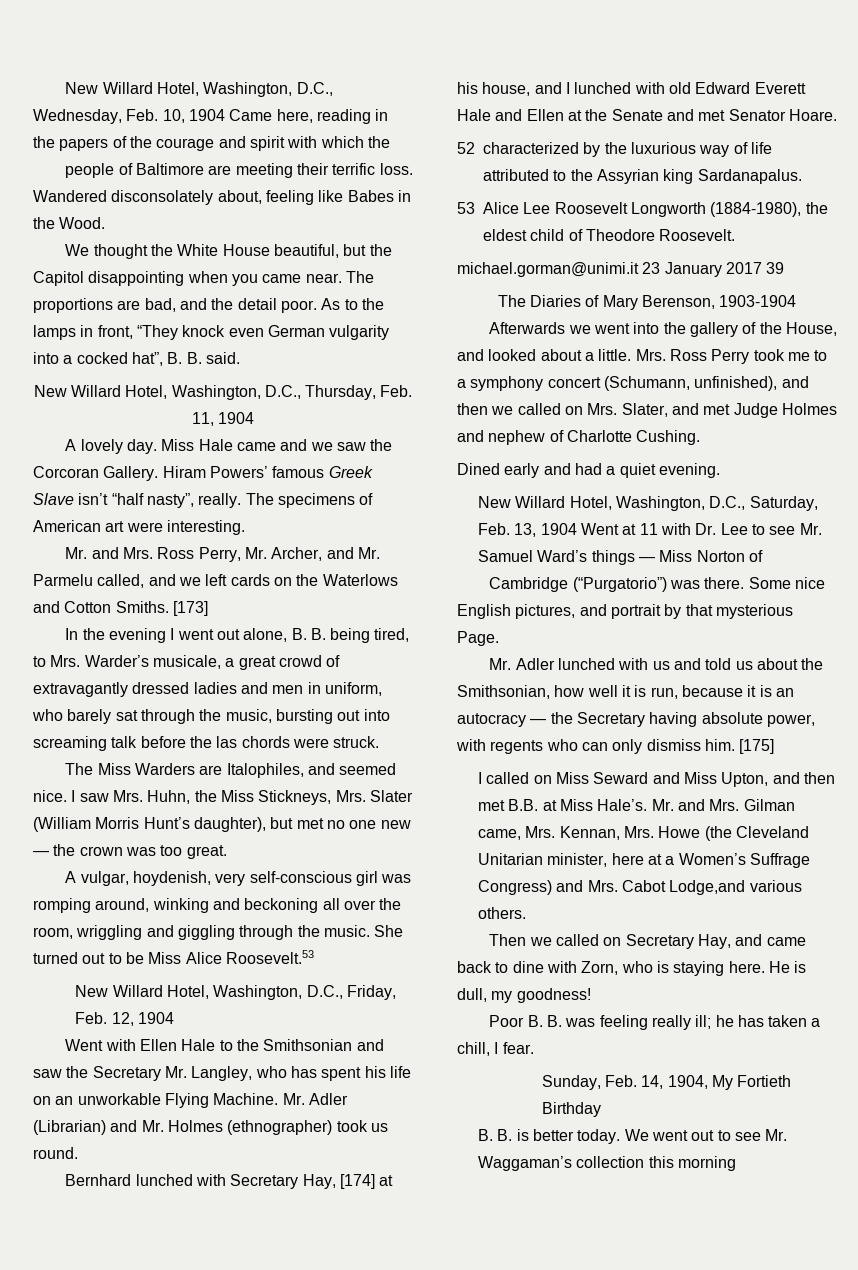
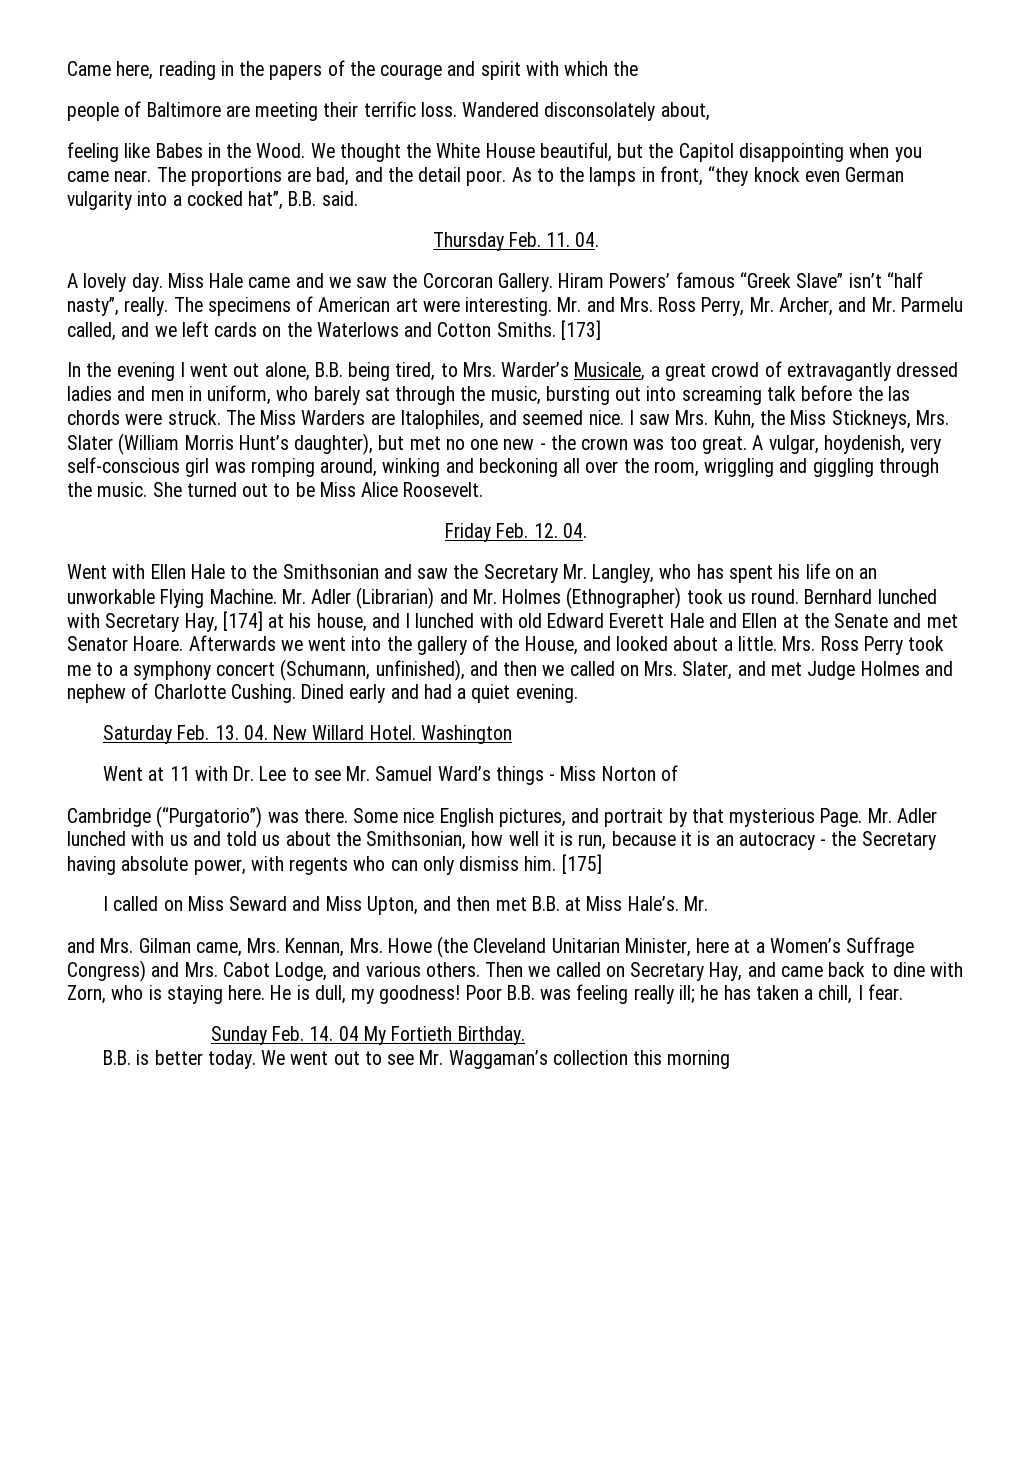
- New Willard Hotel, Washington, D.C., Wednesday, Feb. 10, 1904 Came here, reading in the papers of the courage and spirit with which the
+ Came here, reading in the papers of the courage and spirit with which the
- Wandered disconsolately about, feeling like Babes in the Wood.
- We thought the White House beautiful, but the Capitol disappointing when you came near.
+ Wandered disconsolately about,
+ feeling like Babes in the Wood. We thought the White House beautiful, but the Capitol disappointing when you came near.
- As to the lamps in front, “They knock even German vulgarity into a cocked hat”, B. B. said.
+ As to the lamps in front, “they knock even German vulgarity into a cocked hat”, B.B. said.
- New Willard Hotel, Washington, D.C., Thursday, Feb. 11, 1904
+ Thursday Feb. 11. 04.
- Hiram Powers’ famous Greek Slave isn’t “half nasty”, really.
+ Hiram Powers’ famous “Greek Slave” isn’t “half nasty”, really.
- The specimens of American art were interesting.
- Mr. and Mrs. Ross Perry, Mr. Archer, and Mr. Parmelu called, and we left cards on the Waterlows and Cotton Smiths.
+ The specimens of American art were interesting. Mr. and Mrs. Ross Perry, Mr. Archer, and Mr. Parmelu called, and we left cards on the Waterlows and Cotton Smiths.
- In the evening I went out alone, B. B. being tired, to Mrs. Warder’s musicale, a great crowd of extravagantly dressed ladies and men in uniform, who barely sat through the music, bursting out into screaming talk before the las chords were struck.
- The Miss Warders are Italophiles, and seemed nice.
+ In the evening I went out alone, B.B. being tired, to Mrs. Warder’s Musicale, a great crowd of extravagantly dressed ladies and men in uniform, who barely sat through the music, bursting out into screaming talk before the las chords were struck. The Miss Warders are Italophiles, and seemed nice.
- I saw Mrs. Huhn, the Miss Stickneys, Mrs. Slater (William Morris Hunt’s daughter), but met no one new — the crown was too great.
- A vulgar, hoydenish, very self-conscious girl was romping around, winking and beckoning all over the room, wriggling and giggling through the music.
+ I saw Mrs. Kuhn, the Miss Stickneys, Mrs. Slater (William Morris Hunt’s daughter), but met no one new - the crown was too great. A vulgar, hoydenish, very self-conscious girl was romping around, winking and beckoning all over the room, wriggling and giggling through the music.
- She turned out to be Miss Alice Roosevelt.53
- New Willard Hotel, Washington, D.C., Friday, Feb. 12, 1904
+ She turned out to be Miss Alice Roosevelt.
+ Friday Feb. 12. 04.
- Mr. Adler (Librarian) and Mr. Holmes (ethnographer) took us round.
- Bernhard lunched with Secretary Hay, [174] at his house, and I lunched with old Edward Everett Hale and Ellen at the Senate and met Senator Hoare.
- 52 characterized by the luxurious way of life attributed to the Assyrian king Sardanapalus.
- 53 Alice Lee Roosevelt Longworth (1884-1980), the eldest child of Theodore Roosevelt.
- michael.gorman@unimi.it 23 January 2017 39
- The Diaries of Mary Berenson, 1903-1904
- Afterwards we went into the gallery of the House, and looked about a little.
+ Mr. Adler (Librarian) and Mr. Holmes (Ethnographer) took us round. Bernhard lunched with Secretary Hay, [174] at his house, and I lunched with old Edward Everett Hale and Ellen at the Senate and met Senator Hoare. Afterwards we went into the gallery of the House, and looked about a little.
- Mrs. Ross Perry took me to a symphony concert (Schumann, unfinished), and then we called on Mrs. Slater, and met Judge Holmes and nephew of Charlotte Cushing.
- Dined early and had a quiet evening.
+ Mrs. Ross Perry took me to a symphony concert (Schumann, unfinished), and then we called on Mrs. Slater, and met Judge Holmes and nephew of Charlotte Cushing. Dined early and had a quiet evening.
- New Willard Hotel, Washington, D.C., Saturday, Feb. 13, 1904 Went at 11 with Dr. Lee to see Mr. Samuel Ward’s things — Miss Norton of
+ Saturday Feb. 13. 04. New Willard Hotel. Washington
+ Went at 11 with Dr. Lee to see Mr. Samuel Ward’s things - Miss Norton of
- Some nice English pictures, and portrait by that mysterious Page.
- Mr. Adler lunched with us and told us about the Smithsonian, how well it is run, because it is an autocracy — the Secretary having absolute power, with regents who can only dismiss him.
+ Some nice English pictures, and portrait by that mysterious Page. Mr. Adler lunched with us and told us about the Smithsonian, how well it is run, because it is an autocracy - the Secretary having absolute power, with regents who can only dismiss him.
- I called on Miss Seward and Miss Upton, and then met B.B. at Miss Hale’s. Mr. and Mrs. Gilman came, Mrs. Kennan, Mrs. Howe (the Cleveland Unitarian minister, here at a Women’s Suffrage Congress) and Mrs. Cabot Lodge,and various others.
- Then we called on Secretary Hay, and came back to dine with Zorn, who is staying here.
+ I called on Miss Seward and Miss Upton, and then met B.B. at Miss Hale’s. Mr.
+ and Mrs. Gilman came, Mrs. Kennan, Mrs. Howe (the Cleveland Unitarian Minister, here at a Women’s Suffrage Congress) and Mrs. Cabot Lodge, and various others. Then we called on Secretary Hay, and came back to dine with Zorn, who is staying here.
- He is dull, my goodness!
- Poor B. B. was feeling really ill; he has taken a chill, I fear.
+ He is dull, my goodness! Poor B.B. was feeling really ill; he has taken a chill, I fear.
- Sunday, Feb. 14, 1904, My Fortieth Birthday
- B. B. is better today.
+ Sunday Feb. 14. 04 My Fortieth Birthday.
+ B.B. is better today.

